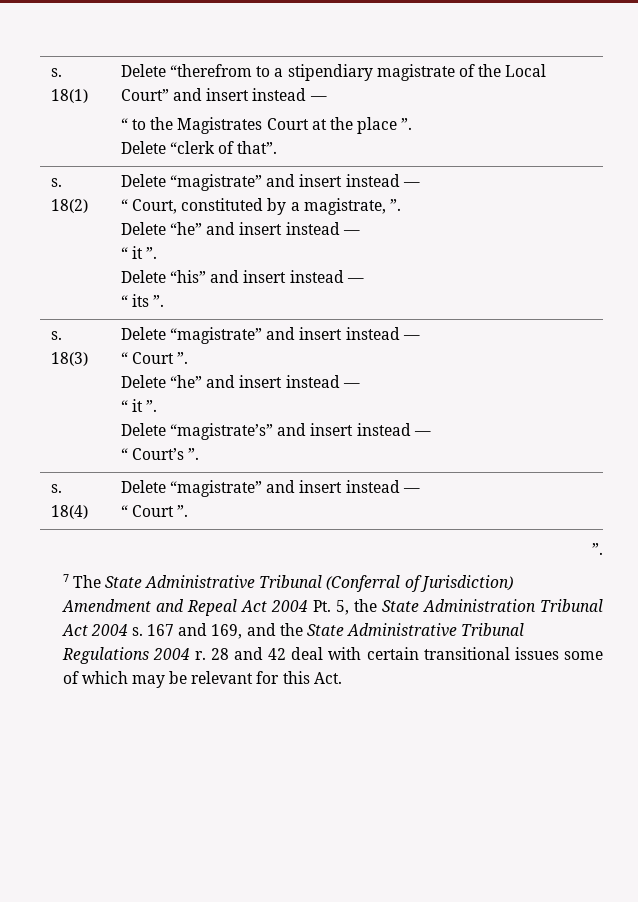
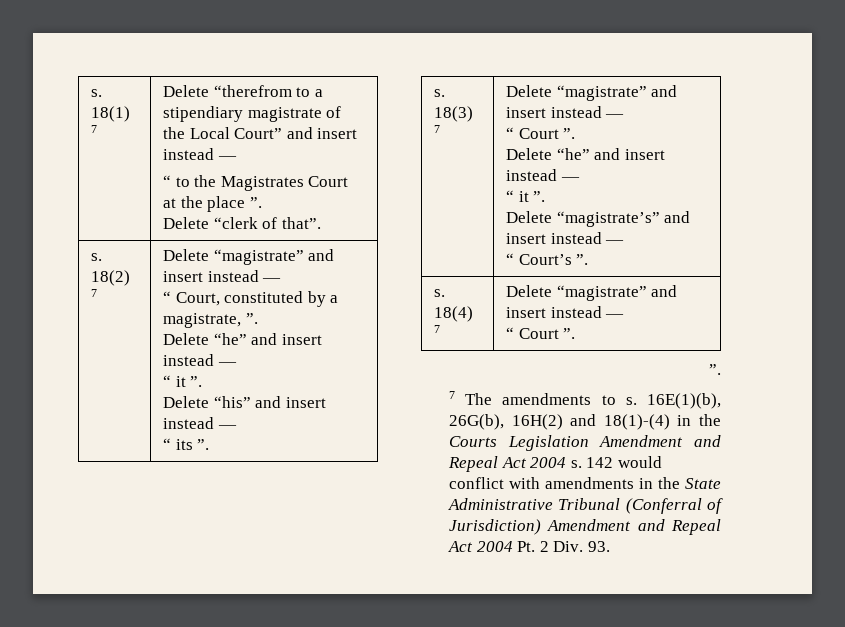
- s. 18(1) | Delete “therefrom to a stipendiary magistrate of the Local Court” and insert instead —
+ s. 18(1) 7 | Delete “therefrom to a stipendiary magistrate of the Local Court” and insert instead —
- s. 18(2) | Delete “magistrate” and insert instead —
+ s. 18(2) 7 | Delete “magistrate” and insert instead —
- s. 18(3) | Delete “magistrate” and insert instead —
+ s. 18(3) 7 | Delete “magistrate” and insert instead —
- s. 18(4) | Delete “magistrate” and insert instead —
+ s. 18(4) 7 | Delete “magistrate” and insert instead —
- 7 The State Administrative Tribunal (Conferral of Jurisdiction) Amendment and Repeal Act 2004 Pt. 5, the State Administration Tribunal Act 2004 s. 167 and 169, and the State Administrative Tribunal Regulations 2004 r. 28 and 42 deal with certain transitional issues some of which may be relevant for this Act.
+ 7 The amendments to s. 16E(1)(b), 26G(b), 16H(2) and 18(1)-(4) in the Courts Legislation Amendment and Repeal Act 2004 s. 142 would conflict with amendments in the State Administrative Tribunal (Conferral of Jurisdiction) Amendment and Repeal Act 2004 Pt. 2 Div. 93.

